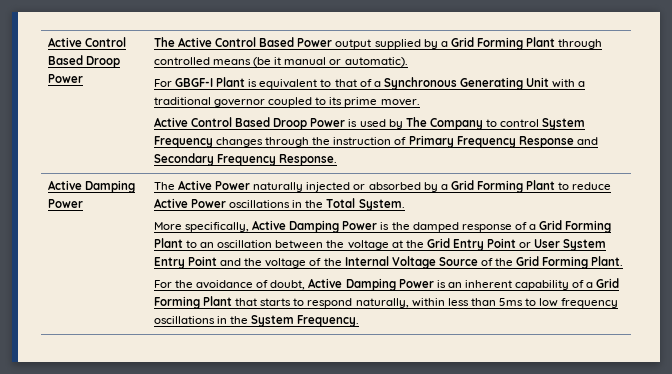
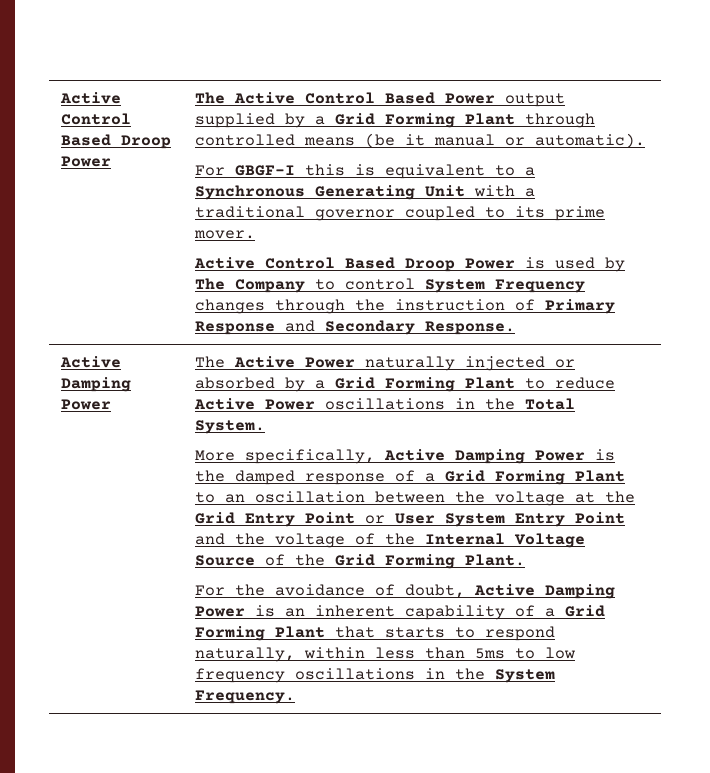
- For GBGF-I Plant is equivalent to that of a Synchronous Generating Unit with a traditional governor coupled to its prime mover.
+ For GBGF-I this is equivalent to a Synchronous Generating Unit with a traditional governor coupled to its prime mover.
- Active Control Based Droop Power is used by The Company to control System Frequency changes through the instruction of Primary Frequency Response and Secondary Frequency Response.
+ Active Control Based Droop Power is used by The Company to control System Frequency changes through the instruction of Primary Response and Secondary Response.

